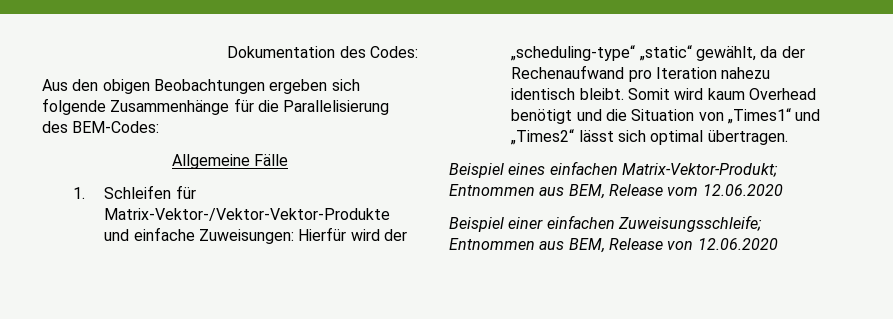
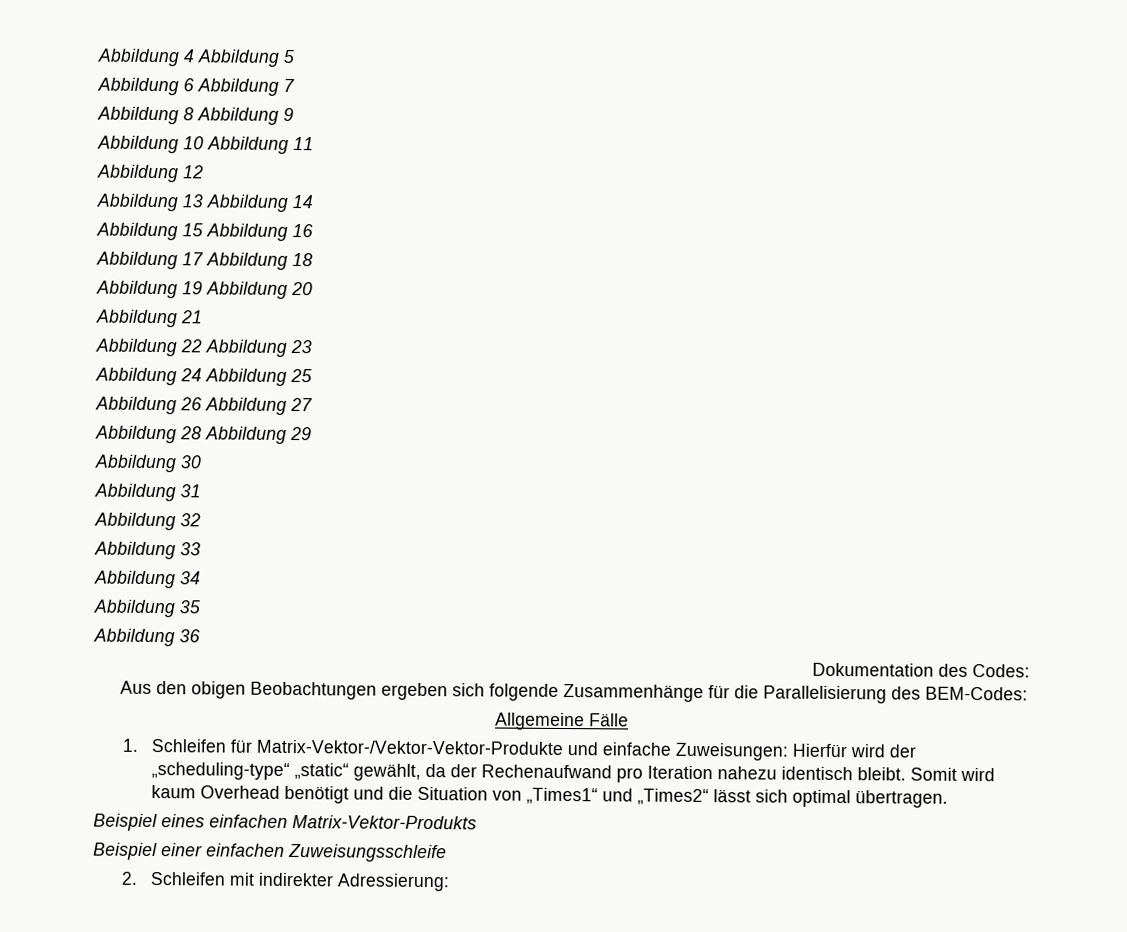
+ Abbildung 4 Abbildung 5
+ Abbildung 6 Abbildung 7
+ Abbildung 8 Abbildung 9
+ Abbildung 10 Abbildung 11
+ Abbildung 12
+ Abbildung 13 Abbildung 14
+ Abbildung 15 Abbildung 16
+ Abbildung 17 Abbildung 18
+ Abbildung 19 Abbildung 20
+ Abbildung 21
+ Abbildung 22 Abbildung 23
+ Abbildung 24 Abbildung 25
+ Abbildung 26 Abbildung 27
+ Abbildung 28 Abbildung 29
+ Abbildung 30
+ Abbildung 31
+ Abbildung 32
+ Abbildung 33
+ Abbildung 34
+ Abbildung 35
+ Abbildung 36
- Beispiel eines einfachen Matrix-Vektor-Produkt; Entnommen aus BEM, Release vom 12.06.2020
- Beispiel einer einfachen Zuweisungsschleife; Entnommen aus BEM, Release von 12.06.2020
+ Beispiel eines einfachen Matrix-Vektor-Produkts
+ Beispiel einer einfachen Zuweisungsschleife
+ 2. Schleifen mit indirekter Adressierung:

